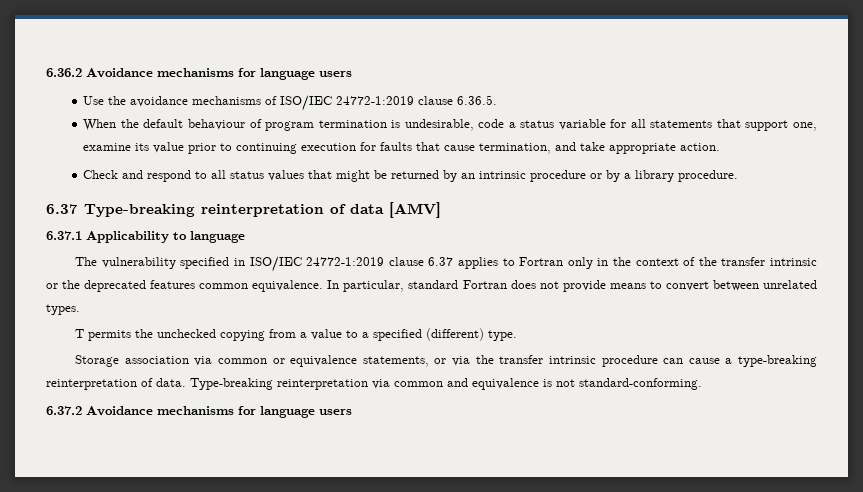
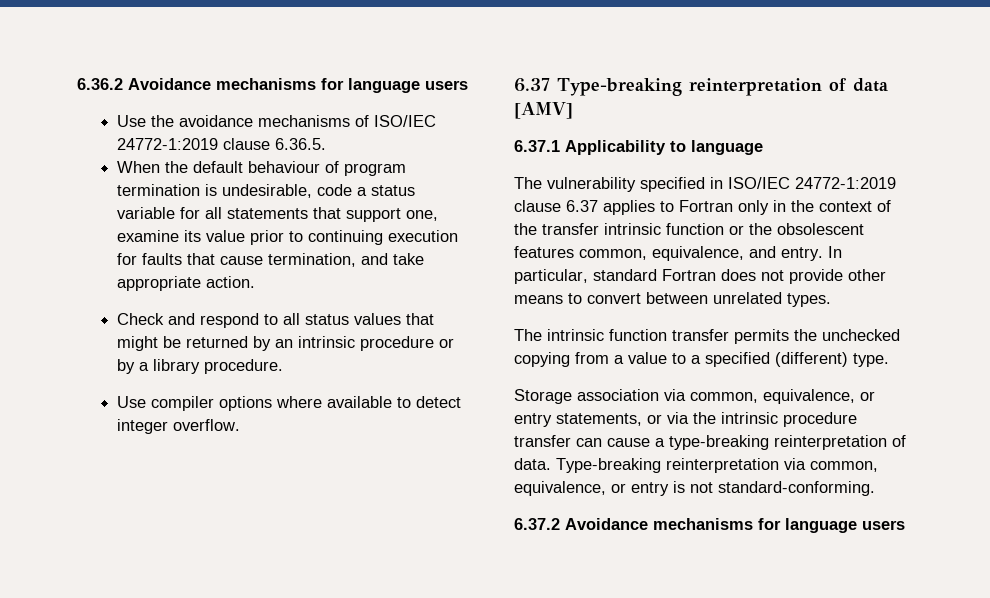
+ Use compiler options where available to detect integer overflow.
- The vulnerability specified in ISO/IEC 24772-1:2019 clause 6.37 applies to Fortran only in the context of the transfer intrinsic or the deprecated features common equivalence.
+ The vulnerability specified in ISO/IEC 24772-1:2019 clause 6.37 applies to Fortran only in the context of the transfer intrinsic function or the obsolescent features common, equivalence, and entry.
- In particular, standard Fortran does not provide means to convert between unrelated types.
+ In particular, standard Fortran does not provide other means to convert between unrelated types.
- T permits the unchecked copying from a value to a specified (different) type.
+ The intrinsic function transfer permits the unchecked copying from a value to a specified (different) type.
- Storage association via common or equivalence statements, or via the transfer intrinsic procedure can cause a type-breaking reinterpretation of data.
+ Storage association via common, equivalence, or entry statements, or via the intrinsic procedure transfer can cause a type-breaking reinterpretation of data.
- Type-breaking reinterpretation via common and equivalence is not standard-conforming.
+ Type-breaking reinterpretation via common, equivalence, or entry is not standard-conforming.

